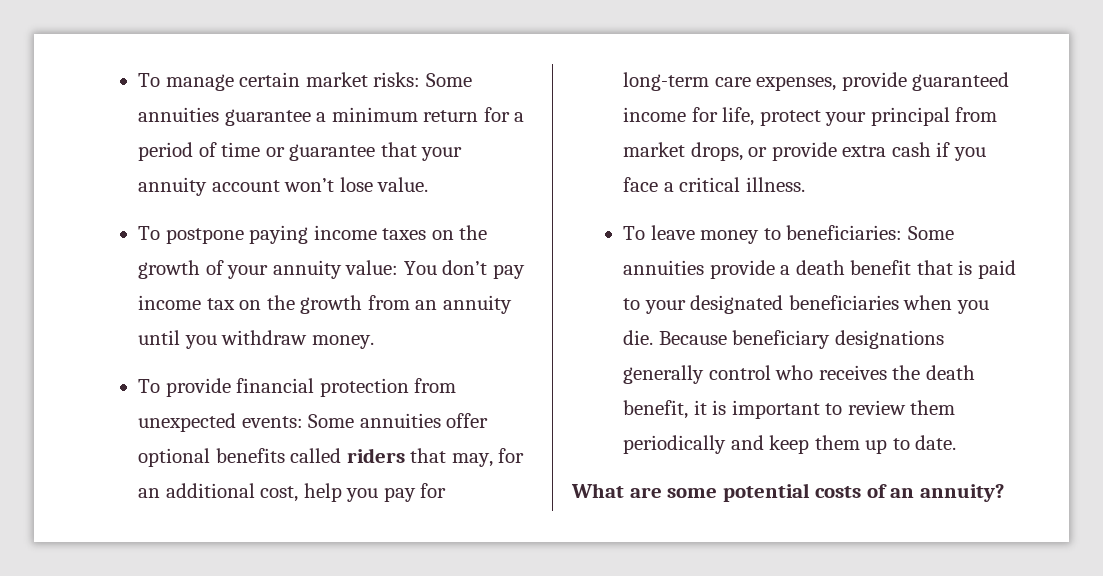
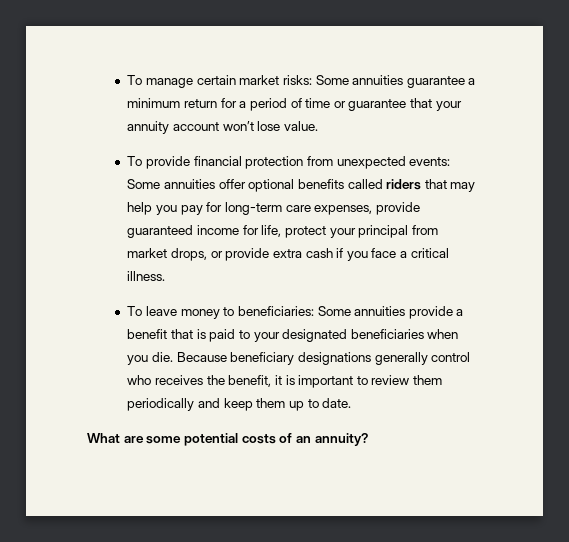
- To postpone paying income taxes on the growth of your annuity value: You don’t pay income tax on the growth from an annuity until you withdraw money.
- To provide financial protection from unexpected events: Some annuities offer optional benefits called riders that may, for an additional cost, help you pay for long-term care expenses, provide guaranteed income for life, protect your principal from market drops, or provide extra cash if you face a critical illness.
+ To provide financial protection from unexpected events: Some annuities offer optional benefits called riders that may help you pay for long-term care expenses, provide guaranteed income for life, protect your principal from market drops, or provide extra cash if you face a critical illness.
- To leave money to beneficiaries: Some annuities provide a death benefit that is paid to your designated beneficiaries when you die.
+ To leave money to beneficiaries: Some annuities provide a benefit that is paid to your designated beneficiaries when you die.
- Because beneficiary designations generally control who receives the death benefit, it is important to review them periodically and keep them up to date.
+ Because beneficiary designations generally control who receives the benefit, it is important to review them periodically and keep them up to date.

